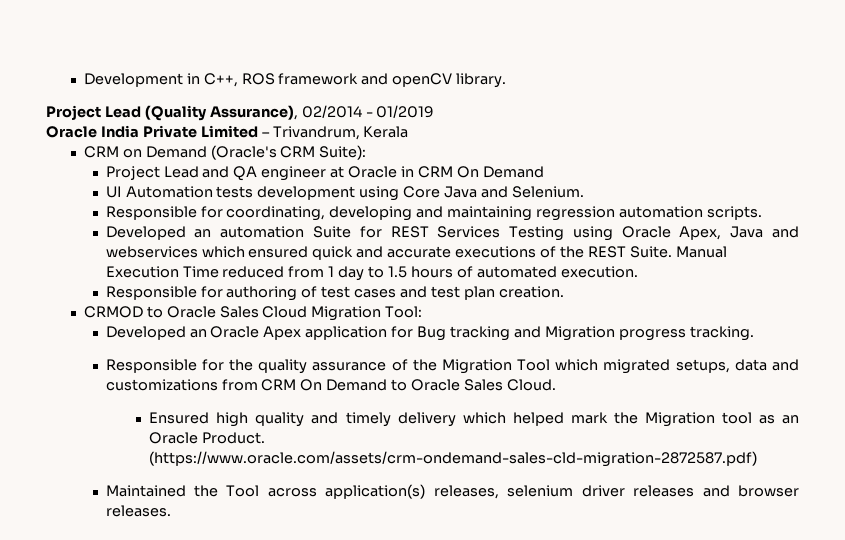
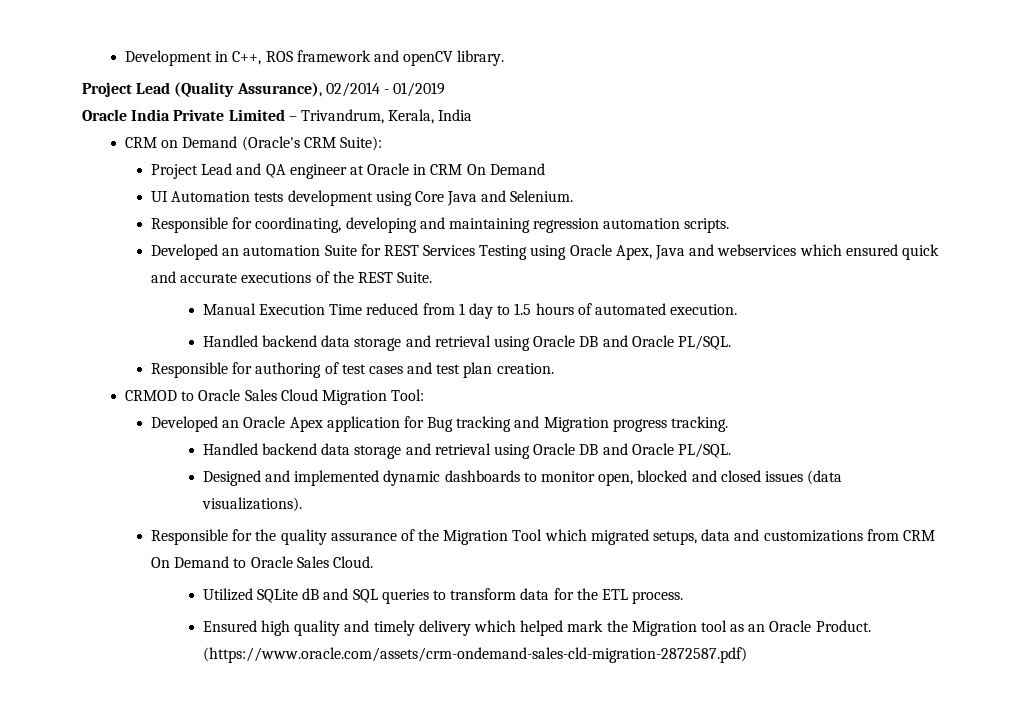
- Oracle India Private Limited – Trivandrum, Kerala
+ Oracle India Private Limited – Trivandrum, Kerala, India
- Developed an automation Suite for REST Services Testing using Oracle Apex, Java and webservices which ensured quick and accurate executions of the REST Suite. Manual Execution Time reduced from 1 day to 1.5 hours of automated execution.
+ Developed an automation Suite for REST Services Testing using Oracle Apex, Java and webservices which ensured quick and accurate executions of the REST Suite.
+ Manual Execution Time reduced from 1 day to 1.5 hours of automated execution.
+ Handled backend data storage and retrieval using Oracle DB and Oracle PL/SQL.
  Developed an Oracle Apex application for Bug tracking and Migration progress tracking.
+ Handled backend data storage and retrieval using Oracle DB and Oracle PL/SQL.
+ Designed and implemented dynamic dashboards to monitor open, blocked and closed issues (data visualizations).
+ Utilized SQLite dB and SQL queries to transform data for the ETL process.
- Maintained the Tool across application(s) releases, selenium driver releases and browser releases.

